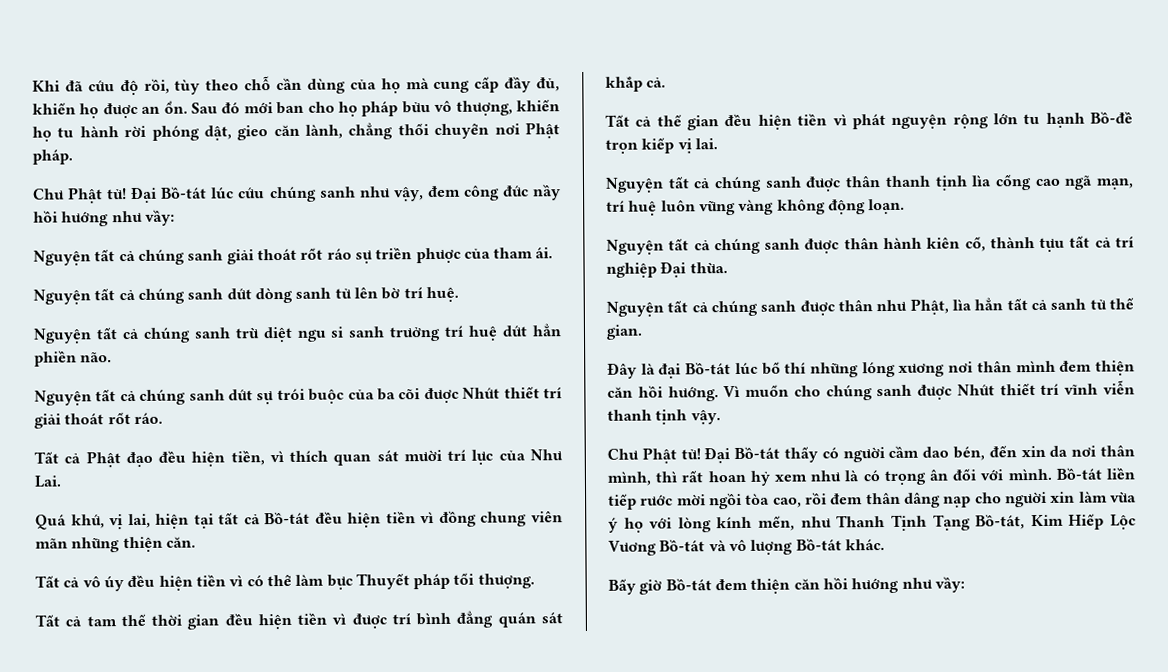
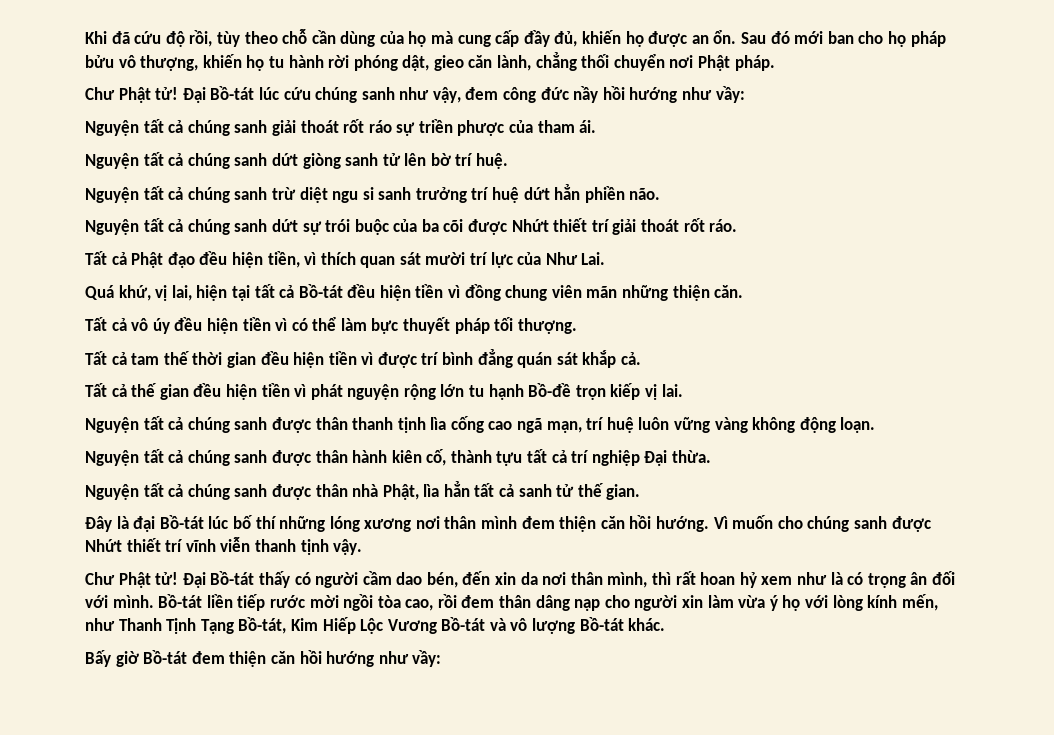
- Nguyện tất cả chúng sanh dứt dòng sanh tử lên bờ trí huệ.
+ Nguyện tất cả chúng sanh dứt giòng sanh tử lên bờ trí huệ.
- Tất cả vô úy đều hiện tiền vì có thể làm bực Thuyết pháp tối thượng.
+ Tất cả vô úy đều hiện tiền vì có thể làm bực thuyết pháp tối thượng.
- Nguyện tất cả chúng sanh được thân như Phật, lìa hẳn tất cả sanh tử thế gian.
+ Nguyện tất cả chúng sanh được thân nhà Phật, lìa hẳn tất cả sanh tử thế gian.

